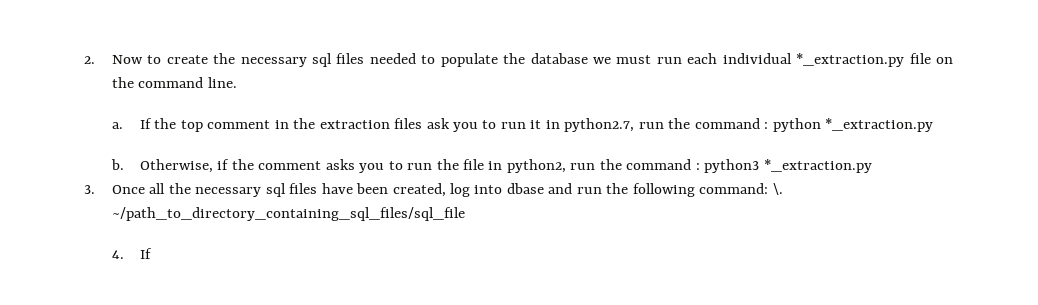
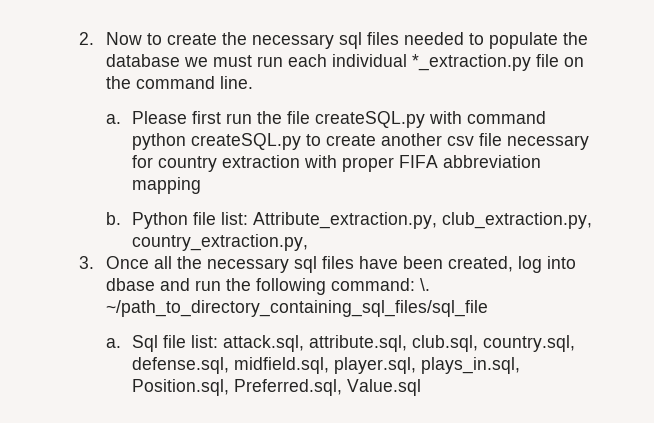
- If the top comment in the extraction files ask you to run it in python2.7, run the command : python *_extraction.py
- b. Otherwise, if the comment asks you to run the file in python2, run the command : python3 *_extraction.py
+ Please first run the file createSQL.py with command python createSQL.py to create another csv file necessary for country extraction with proper FIFA abbreviation mapping
+ b. Python file list: Attribute_extraction.py, club_extraction.py, country_extraction.py,
- 4. If
+ a. Sql file list: attack.sql, attribute.sql, club.sql, country.sql, defense.sql, midfield.sql, player.sql, plays_in.sql, Position.sql, Preferred.sql, Value.sql

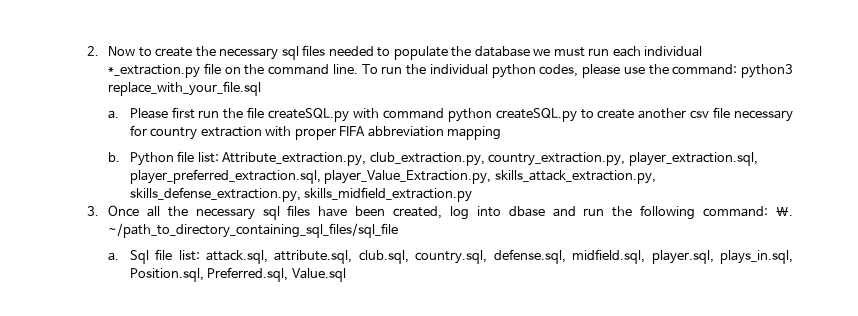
+ To run the individual python codes, please use the command: python3 replace_with_your_file.sql
- Python file list: Attribute_extraction.py, club_extraction.py, country_extraction.py,
+ Python file list: Attribute_extraction.py, club_extraction.py, country_extraction.py, player_extraction.sql, player_preferred_extraction.sql, player_Value_Extraction.py, skills_attack_extraction.py, skills_defense_extraction.py, skills_midfield_extraction.py

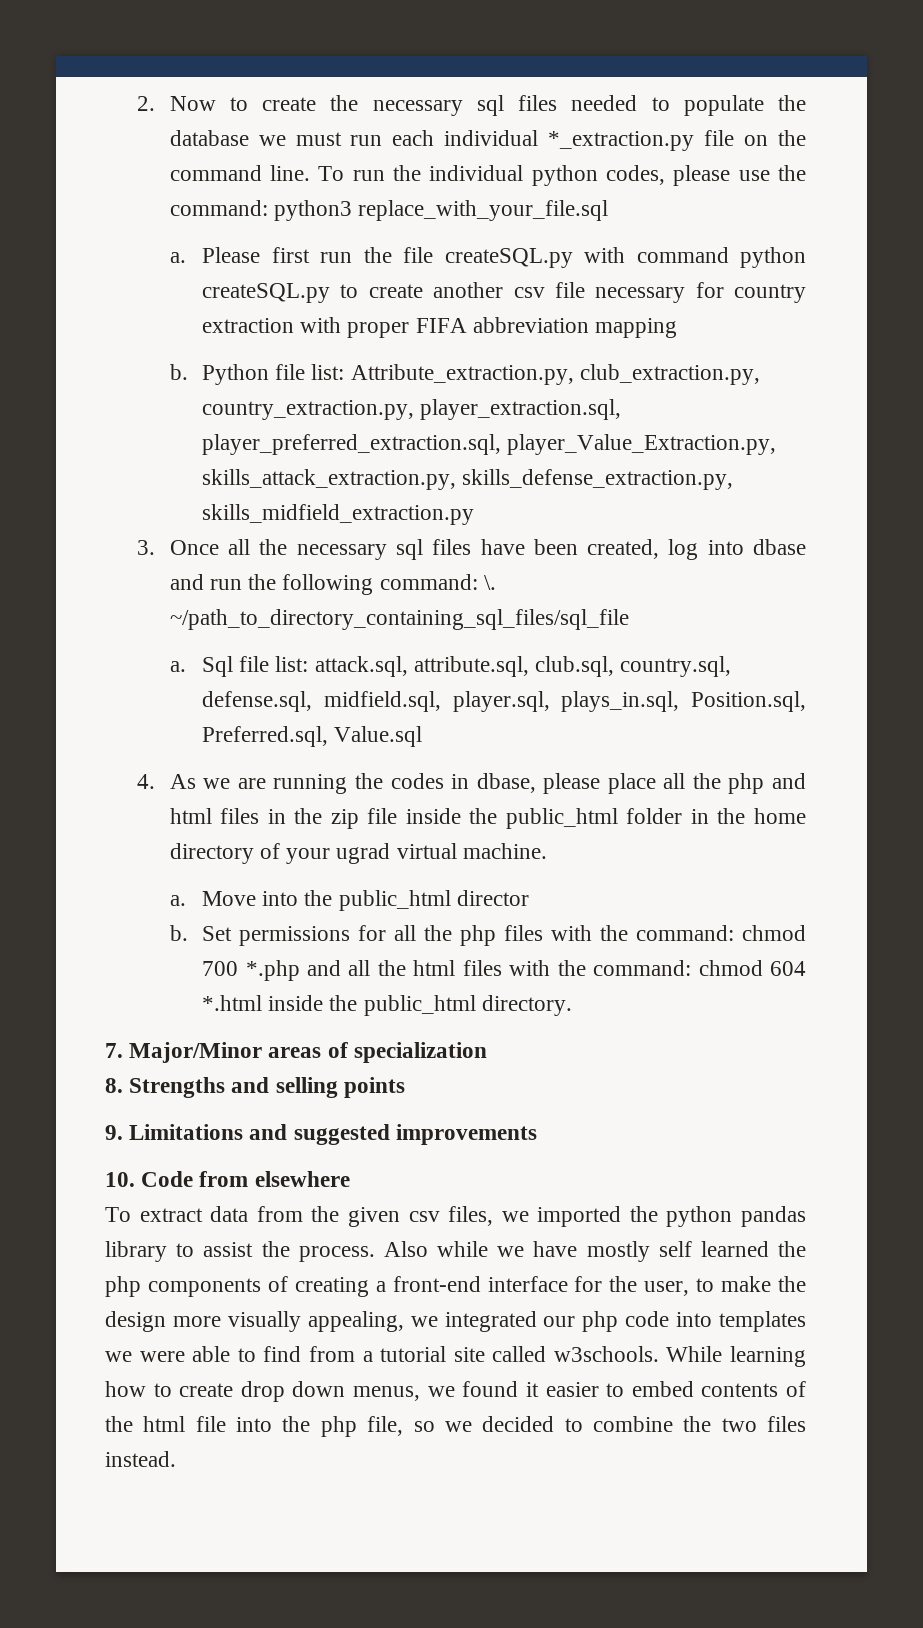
+ 4. As we are running the codes in dbase, please place all the php and html files in the zip file inside the public_html folder in the home directory of your ugrad virtual machine.
+ a. Move into the public_html director
+ b. Set permissions for all the php files with the command: chmod 700 *.php and all the html files with the command: chmod 604 *.html inside the public_html directory.
+ 7. Major/Minor areas of specialization
+ 8. Strengths and selling points
+ 9. Limitations and suggested improvements
+ 10. Code from elsewhere
+ To extract data from the given csv files, we imported the python pandas library to assist the process. Also while we have mostly self learned the php components of creating a front-end interface for the user, to make the design more visually appealing, we integrated our php code into templates we were able to find from a tutorial site called w3schools. While learning how to create drop down menus, we found it easier to embed contents of the html file into the php file, so we decided to combine the two files instead.

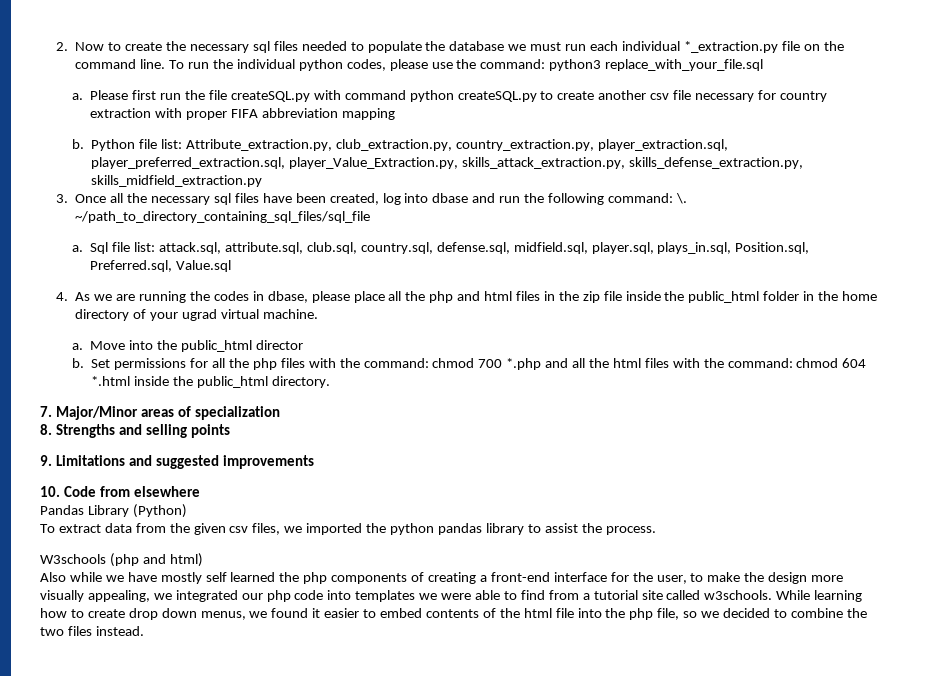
+ Pandas Library (Python)
- To extract data from the given csv files, we imported the python pandas library to assist the process. Also while we have mostly self learned the php components of creating a front-end interface for the user, to make the design more visually appealing, we integrated our php code into templates we were able to find from a tutorial site called w3schools.
+ To extract data from the given csv files, we imported the python pandas library to assist the process.
+ W3schools (php and html)
+ Also while we have mostly self learned the php components of creating a front-end interface for the user, to make the design more visually appealing, we integrated our php code into templates we were able to find from a tutorial site called w3schools.

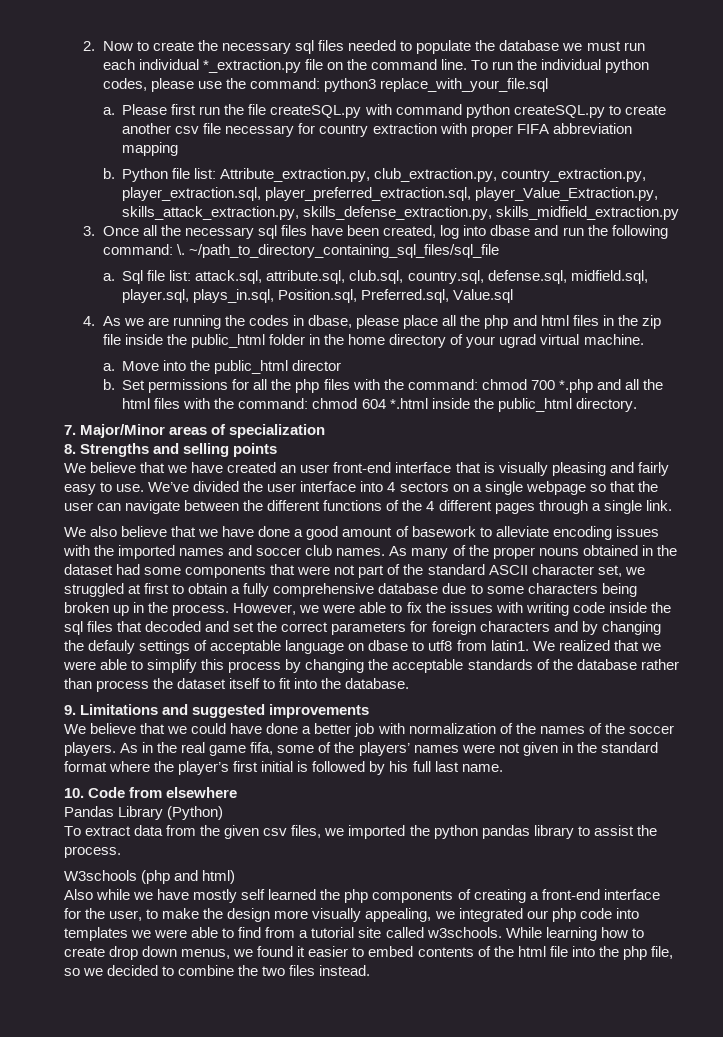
+ We believe that we have created an user front-end interface that is visually pleasing and fairly easy to use. We’ve divided the user interface into 4 sectors on a single webpage so that the user can navigate between the different functions of the 4 different pages through a single link.
+ We also believe that we have done a good amount of basework to alleviate encoding issues with the imported names and soccer club names. As many of the proper nouns obtained in the dataset had some components that were not part of the standard ASCII character set, we struggled at first to obtain a fully comprehensive database due to some characters being broken up in the process. However, we were able to fix the issues with writing code inside the sql files that decoded and set the correct parameters for foreign characters and by changing the defauly settings of acceptable language on dbase to utf8 from latin1. We realized that we were able to simplify this process by changing the acceptable standards of the database rather than process the dataset itself to fit into the database.
+ We believe that we could have done a better job with normalization of the names of the soccer players. As in the real game fifa, some of the players’ names were not given in the standard format where the player’s first initial is followed by his full last name.

